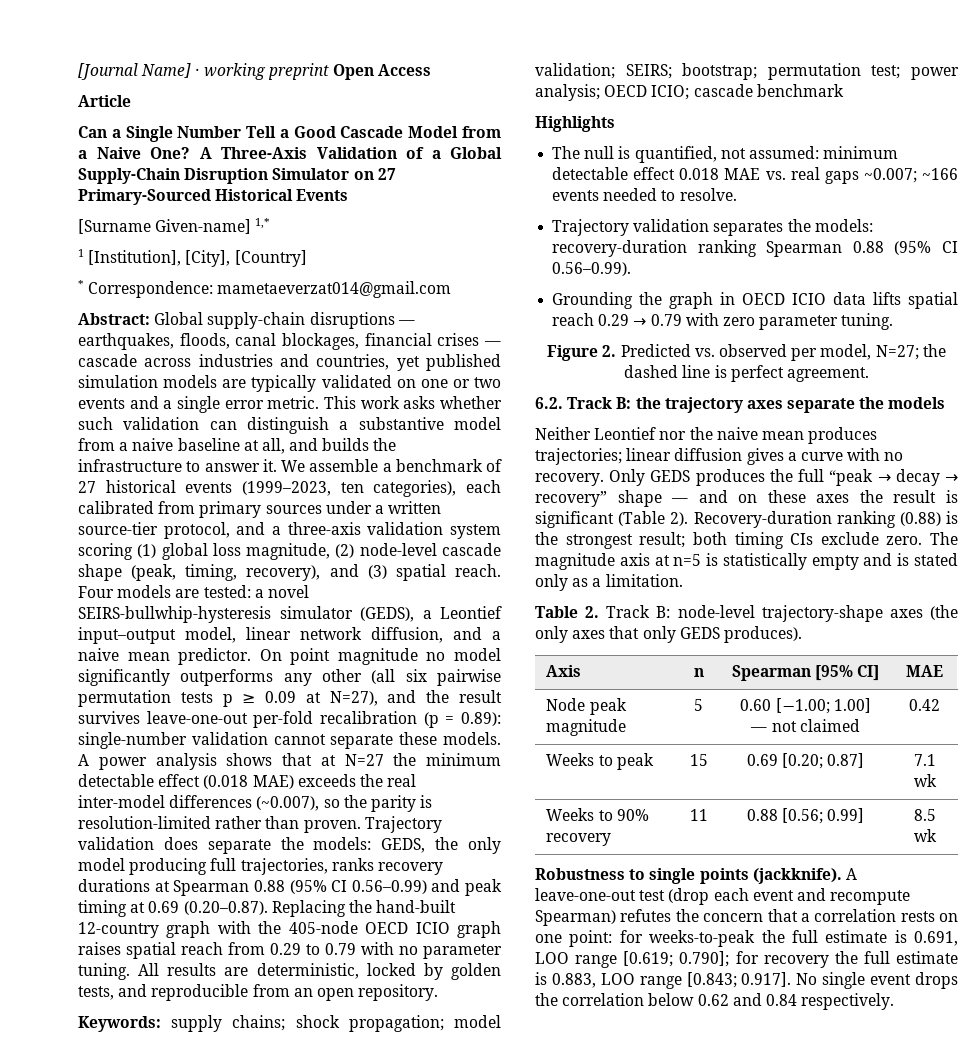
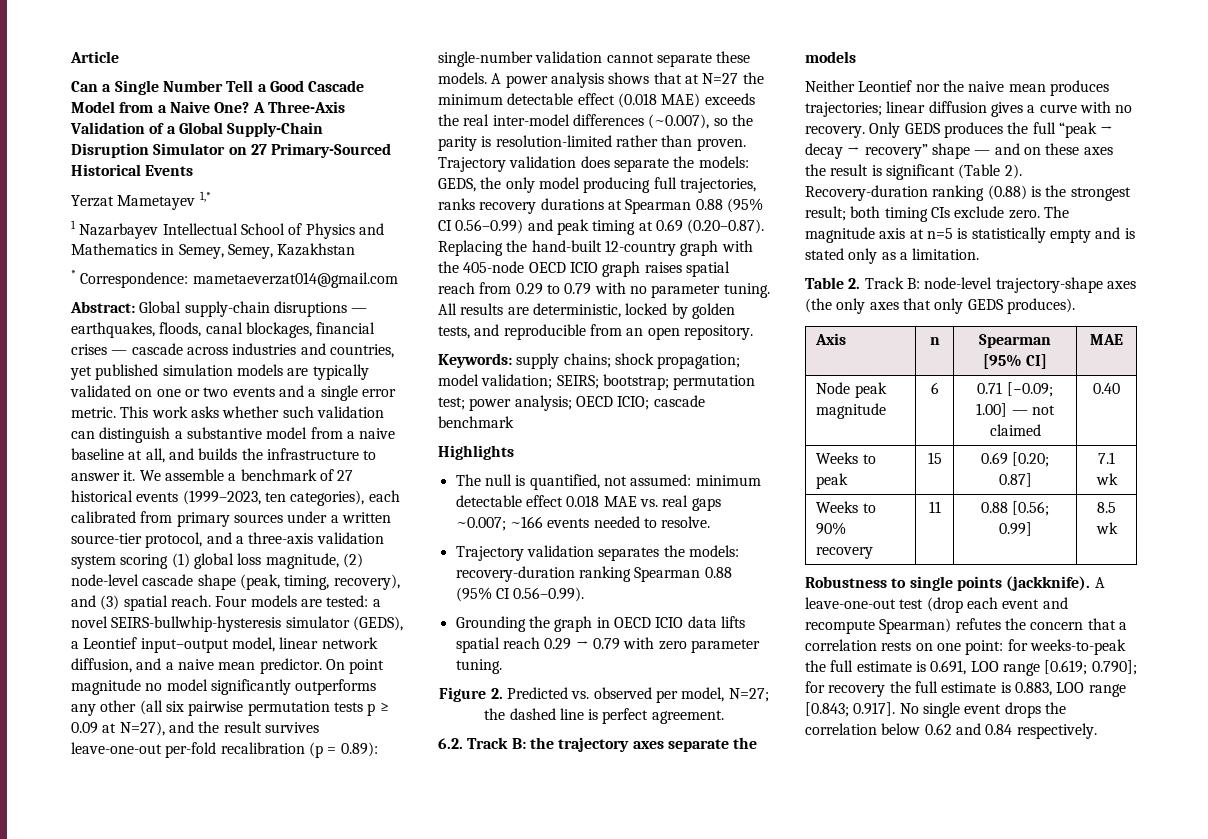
- [Journal Name] · working preprint Open Access
- [Surname Given-name] 1,*
+ Yerzat Mametayev 1,*
- 1 [Institution], [City], [Country]
+ 1 Nazarbayev Intellectual School of Physics and Mathematics in Semey, Semey, Kazakhstan
- Node peak magnitude | 5 | 0.60 [−1.00; 1.00] — not claimed | 0.42
+ Node peak magnitude | 6 | 0.71 [−0.09; 1.00] — not claimed | 0.40

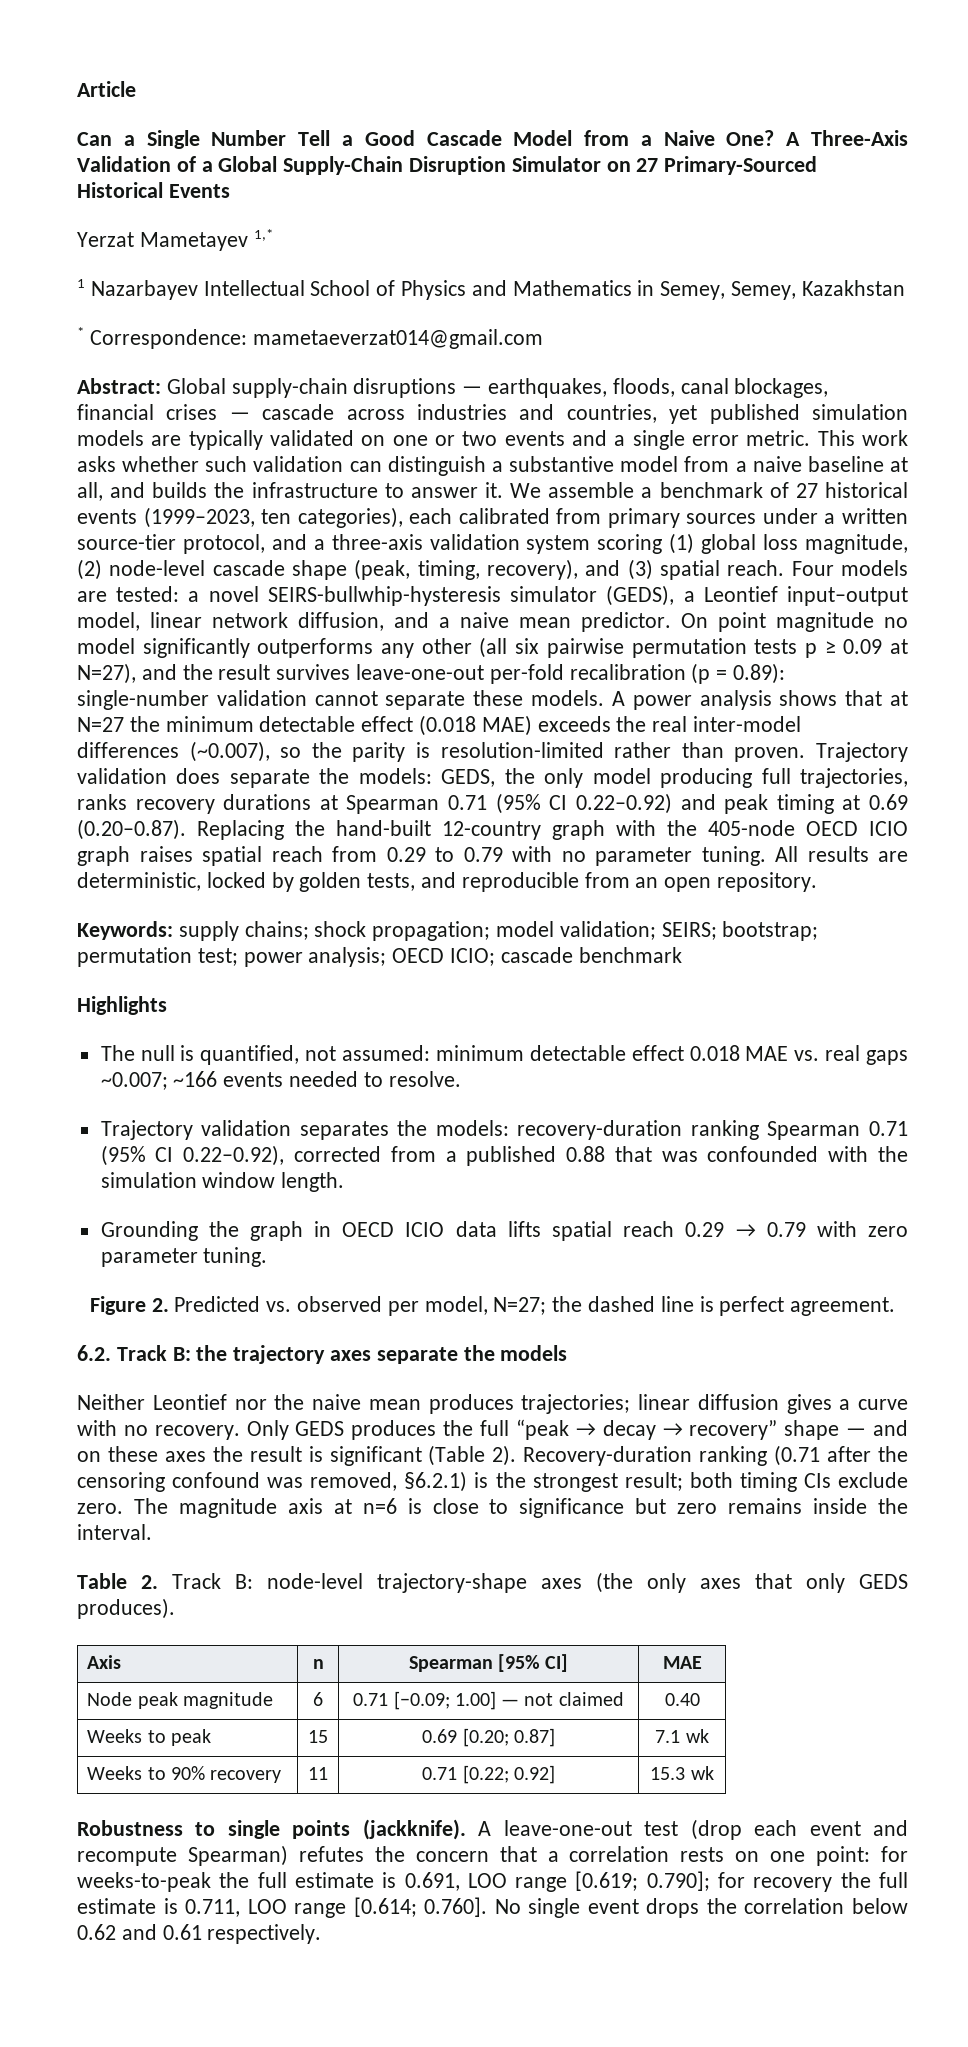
- Trajectory validation does separate the models: GEDS, the only model producing full trajectories, ranks recovery durations at Spearman 0.88 (95% CI 0.56–0.99) and peak timing at 0.69 (0.20–0.87). Replacing the hand-built 12-country graph with the 405-node OECD ICIO graph raises spatial reach from 0.29 to 0.79 with no parameter tuning.
+ Trajectory validation does separate the models: GEDS, the only model producing full trajectories, ranks recovery durations at Spearman 0.71 (95% CI 0.22–0.92) and peak timing at 0.69 (0.20–0.87). Replacing the hand-built 12-country graph with the 405-node OECD ICIO graph raises spatial reach from 0.29 to 0.79 with no parameter tuning.
- Trajectory validation separates the models: recovery-duration ranking Spearman 0.88 (95% CI 0.56–0.99).
+ Trajectory validation separates the models: recovery-duration ranking Spearman 0.71 (95% CI 0.22–0.92), corrected from a published 0.88 that was confounded with the simulation window length.
- Recovery-duration ranking (0.88) is the strongest result; both timing CIs exclude zero.
+ Recovery-duration ranking (0.71 after the censoring confound was removed, §6.2.1) is the strongest result; both timing CIs exclude zero.
- The magnitude axis at n=5 is statistically empty and is stated only as a limitation.
+ The magnitude axis at n=6 is close to significance but zero remains inside the interval.
- Weeks to 90% recovery | 11 | 0.88 [0.56; 0.99] | 8.5 wk
+ Weeks to 90% recovery | 11 | 0.71 [0.22; 0.92] | 15.3 wk
- A leave-one-out test (drop each event and recompute Spearman) refutes the concern that a correlation rests on one point: for weeks-to-peak the full estimate is 0.691, LOO range [0.619; 0.790]; for recovery the full estimate is 0.883, LOO range [0.843; 0.917]. No single event drops the correlation below 0.62 and 0.84 respectively.
+ A leave-one-out test (drop each event and recompute Spearman) refutes the concern that a correlation rests on one point: for weeks-to-peak the full estimate is 0.691, LOO range [0.619; 0.790]; for recovery the full estimate is 0.711, LOO range [0.614; 0.760]. No single event drops the correlation below 0.62 and 0.61 respectively.

